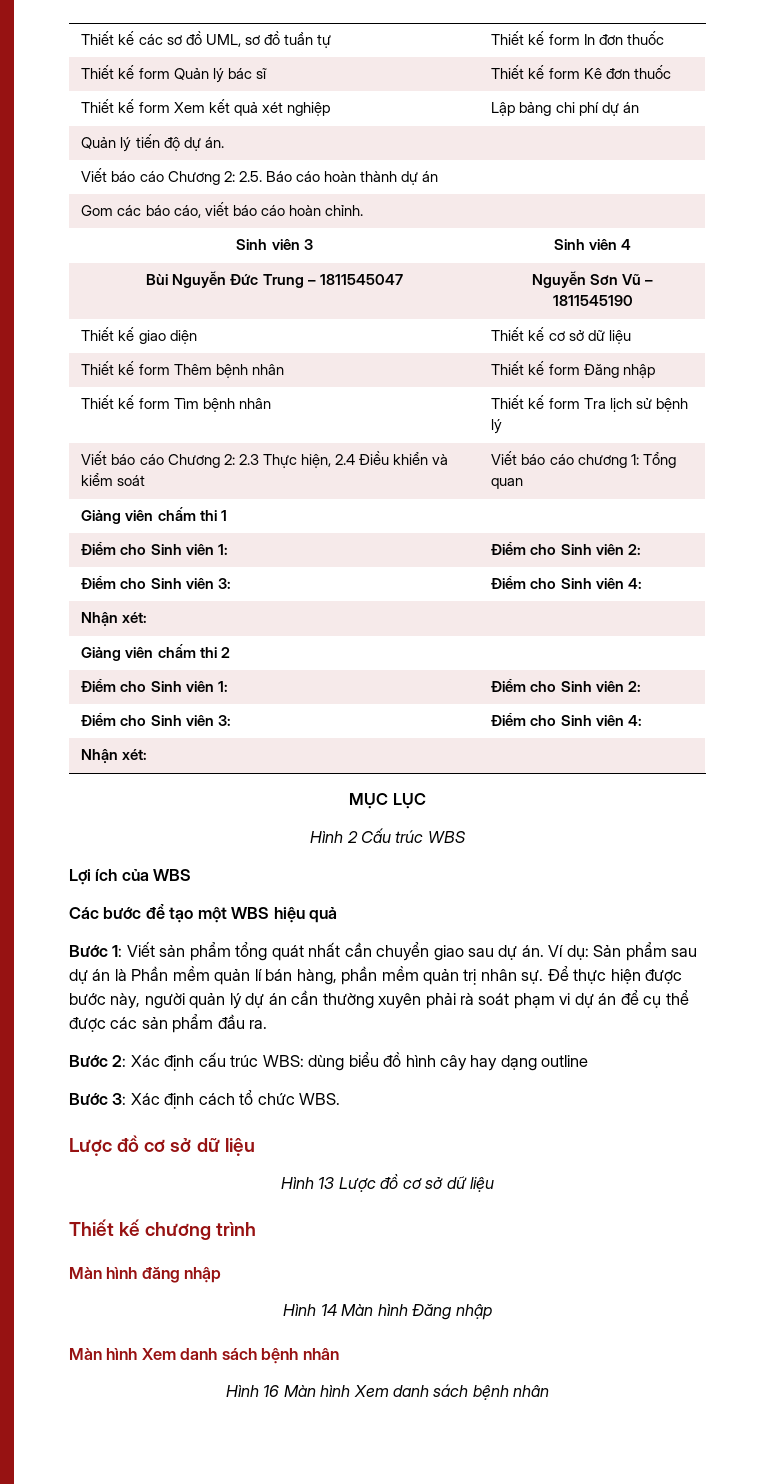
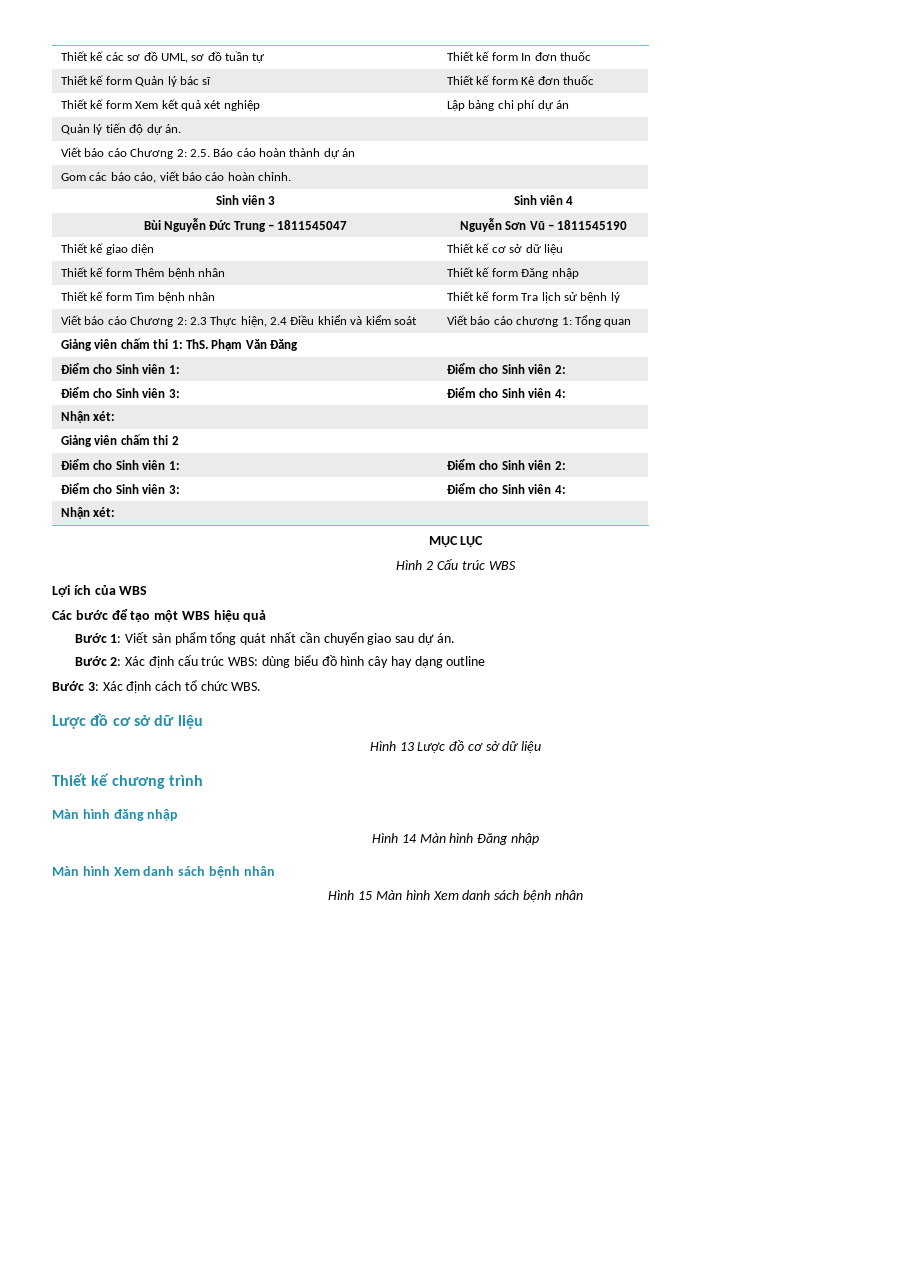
- Giảng viên chấm thi 1
+ Giảng viên chấm thi 1: ThS. Phạm Văn Đăng
- Ví dụ: Sản phẩm sau dự án là Phần mềm quản lí bán hàng, phần mềm quản trị nhân sự. Để thực hiện được bước này, người quản lý dự án cần thường xuyên phải rà soát phạm vi dự án để cụ thể được các sản phẩm đầu ra.
- Hình 16 Màn hình Xem danh sách bệnh nhân
+ Hình 15 Màn hình Xem danh sách bệnh nhân

